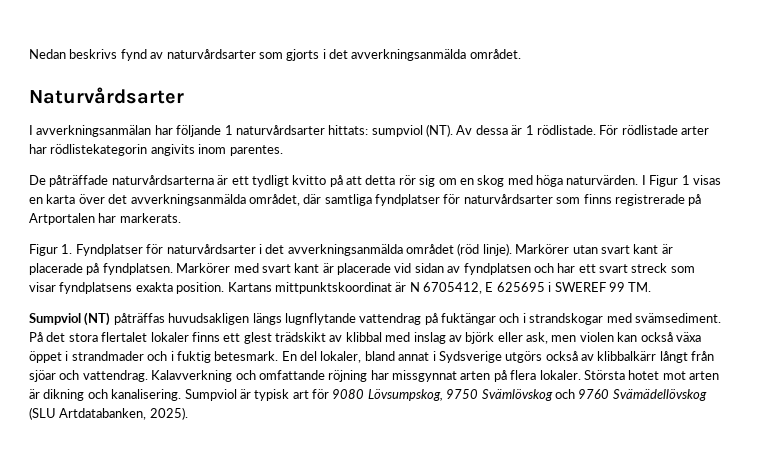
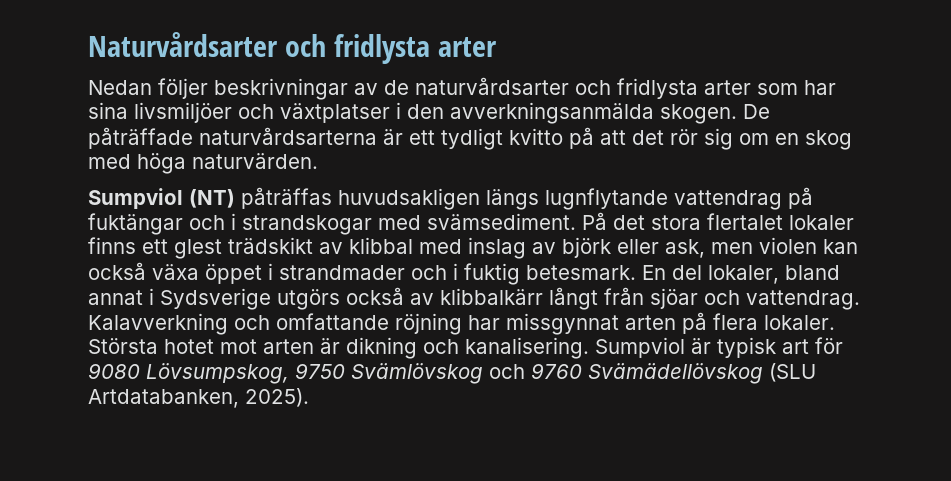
- Nedan beskrivs fynd av naturvårdsarter som gjorts i det avverkningsanmälda området.
- Naturvårdsarter
- I avverkningsanmälan har följande 1 naturvårdsarter hittats: sumpviol (NT). Av dessa är 1 rödlistade. För rödlistade arter har rödlistekategorin angivits inom parentes.
- De påträffade naturvårdsarterna är ett tydligt kvitto på att detta rör sig om en skog med höga naturvärden. I Figur 1 visas en karta över det avverkningsanmälda området, där samtliga fyndplatser för naturvårdsarter som finns registrerade på Artportalen har markerats.
- Figur 1. Fyndplatser för naturvårdsarter i det avverkningsanmälda området (röd linje). Markörer utan svart kant är placerade på fyndplatsen. Markörer med svart kant är placerade vid sidan av fyndplatsen och har ett svart streck som visar fyndplatsens exakta position. Kartans mittpunktskoordinat är N 6705412, E 625695 i SWEREF 99 TM.
+ Naturvårdsarter och fridlysta arter
+ Nedan följer beskrivningar av de naturvårdsarter och fridlysta arter som har sina livsmiljöer och växtplatser i den avverkningsanmälda skogen. De påträffade naturvårdsarterna är ett tydligt kvitto på att det rör sig om en skog med höga naturvärden.

